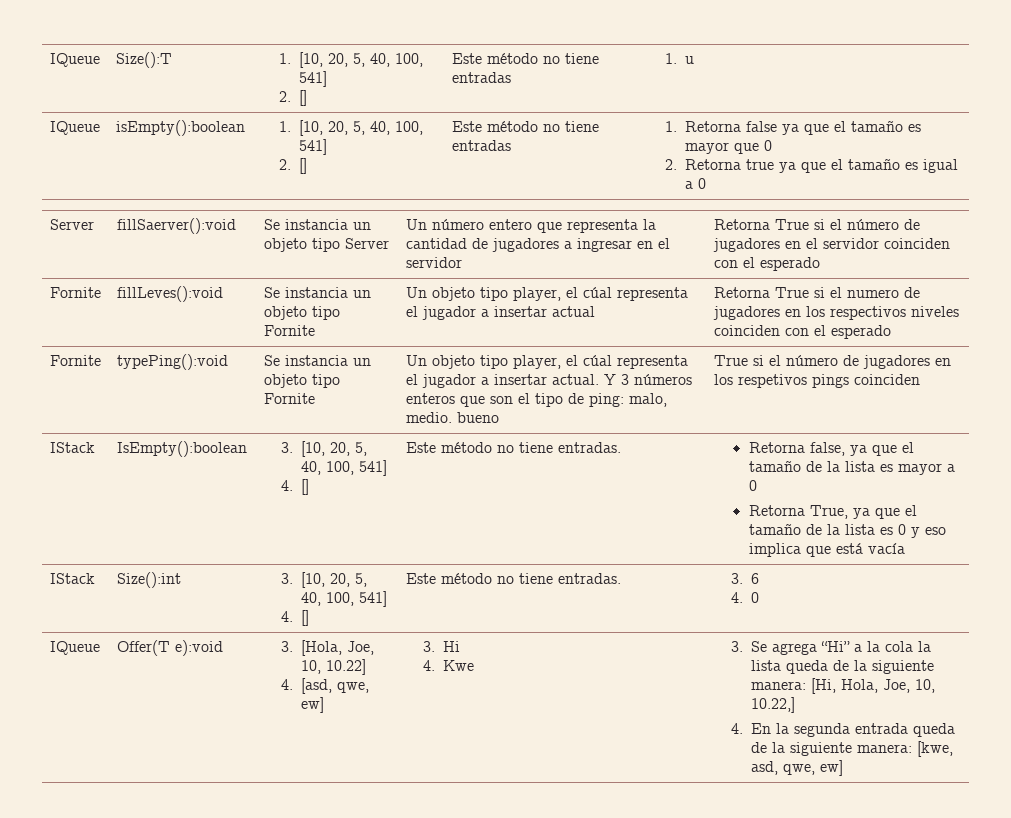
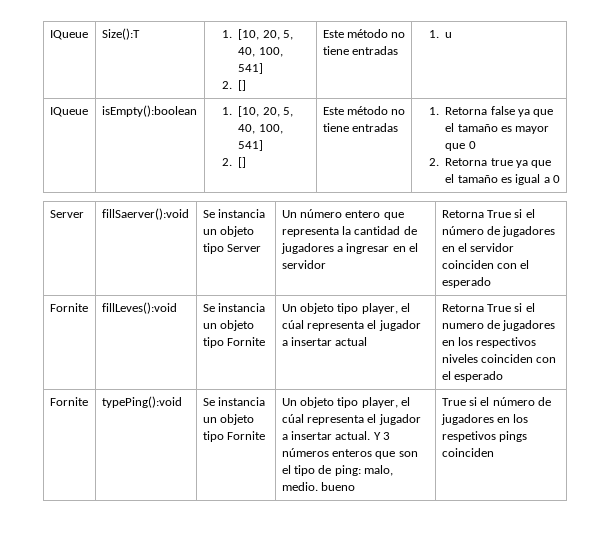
- IStack | IsEmpty():boolean | 3. [10, 20, 5, 40, 100, 541]
- 4. [] | Este método no tiene entradas. | Retorna false, ya que el tamaño de la lista es mayor a 0
- Retorna True, ya que el tamaño de la lista es 0 y eso implica que está vacía
- IStack | Size():int | 3. [10, 20, 5, 40, 100, 541]
- 4. [] | Este método no tiene entradas. | 3. 6
- 4. 0
- IQueue | Offer(T e):void | 3. [Hola, Joe, 10, 10.22]
- 4. [asd, qwe, ew] | 3. Hi
- 4. Kwe | 3. Se agrega “Hi” a la cola la lista queda de la siguiente manera: [Hi, Hola, Joe, 10, 10.22,]
- 4. En la segunda entrada queda de la siguiente manera: [kwe, asd, qwe, ew]

